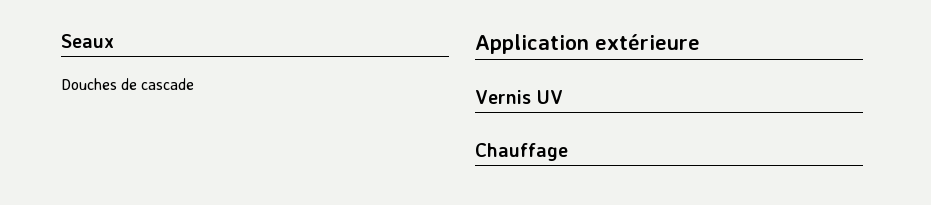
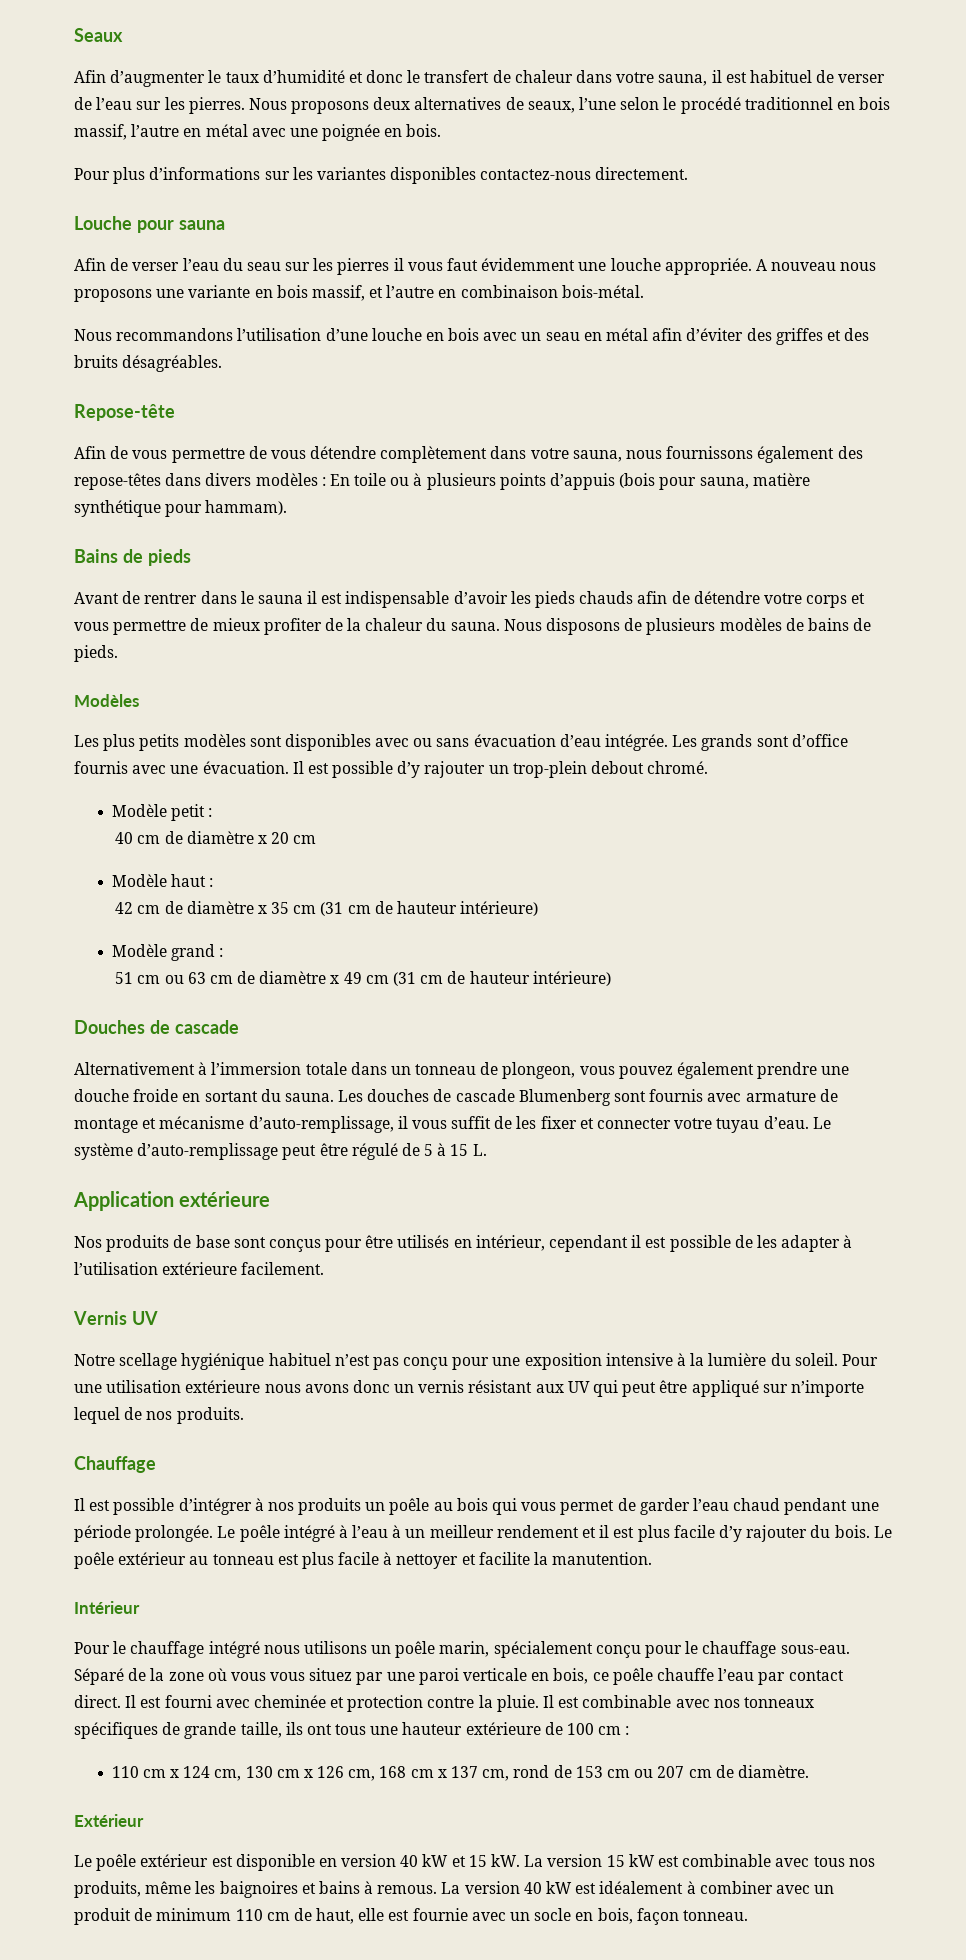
+ Afin d’augmenter le taux d’humidité et donc le transfert de chaleur dans votre sauna, il est habituel de verser de l’eau sur les pierres. Nous proposons deux alternatives de seaux, l’une selon le procédé traditionnel en bois massif, l’autre en métal avec une poignée en bois.
+ Pour plus d’informations sur les variantes disponibles contactez-nous directement.
+ Louche pour sauna
+ Afin de verser l’eau du seau sur les pierres il vous faut évidemment une louche appropriée. A nouveau nous proposons une variante en bois massif, et l’autre en combinaison bois-métal.
+ Nous recommandons l’utilisation d’une louche en bois avec un seau en métal afin d’éviter des griffes et des bruits désagréables.
+ Repose-tête
+ Afin de vous permettre de vous détendre complètement dans votre sauna, nous fournissons également des repose-têtes dans divers modèles : En toile ou à plusieurs points d’appuis (bois pour sauna, matière synthétique pour hammam).
+ Bains de pieds
+ Avant de rentrer dans le sauna il est indispensable d’avoir les pieds chauds afin de détendre votre corps et vous permettre de mieux profiter de la chaleur du sauna. Nous disposons de plusieurs modèles de bains de pieds.
+ Modèles
+ Les plus petits modèles sont disponibles avec ou sans évacuation d’eau intégrée. Les grands sont d’office fournis avec une évacuation. Il est possible d’y rajouter un trop-plein debout chromé.
+ Modèle petit :
+ 40 cm de diamètre x 20 cm
+ Modèle haut :
+ 42 cm de diamètre x 35 cm (31 cm de hauteur intérieure)
+ Modèle grand :
+ 51 cm ou 63 cm de diamètre x 49 cm (31 cm de hauteur intérieure)
  Douches de cascade
+ Alternativement à l’immersion totale dans un tonneau de plongeon, vous pouvez également prendre une douche froide en sortant du sauna. Les douches de cascade Blumenberg sont fournis avec armature de montage et mécanisme d’auto-remplissage, il vous suffit de les fixer et connecter votre tuyau d’eau. Le système d’auto-remplissage peut être régulé de 5 à 15 L.
  Application extérieure
+ Nos produits de base sont conçus pour être utilisés en intérieur, cependant il est possible de les adapter à l’utilisation extérieure facilement.
  Vernis UV
+ Notre scellage hygiénique habituel n’est pas conçu pour une exposition intensive à la lumière du soleil. Pour une utilisation extérieure nous avons donc un vernis résistant aux UV qui peut être appliqué sur n’importe lequel de nos produits.
  Chauffage
+ Il est possible d’intégrer à nos produits un poêle au bois qui vous permet de garder l’eau chaud pendant une période prolongée. Le poêle intégré à l’eau à un meilleur rendement et il est plus facile d’y rajouter du bois. Le poêle extérieur au tonneau est plus facile à nettoyer et facilite la manutention.
+ Intérieur
+ Pour le chauffage intégré nous utilisons un poêle marin, spécialement conçu pour le chauffage sous-eau. Séparé de la zone où vous vous situez par une paroi verticale en bois, ce poêle chauffe l’eau par contact direct. Il est fourni avec cheminée et protection contre la pluie. Il est combinable avec nos tonneaux spécifiques de grande taille, ils ont tous une hauteur extérieure de 100 cm :
+ 110 cm x 124 cm, 130 cm x 126 cm, 168 cm x 137 cm, rond de 153 cm ou 207 cm de diamètre.
+ Extérieur
+ Le poêle extérieur est disponible en version 40 kW et 15 kW. La version 15 kW est combinable avec tous nos produits, même les baignoires et bains à remous. La version 40 kW est idéalement à combiner avec un produit de minimum 110 cm de haut, elle est fournie avec un socle en bois, façon tonneau.

